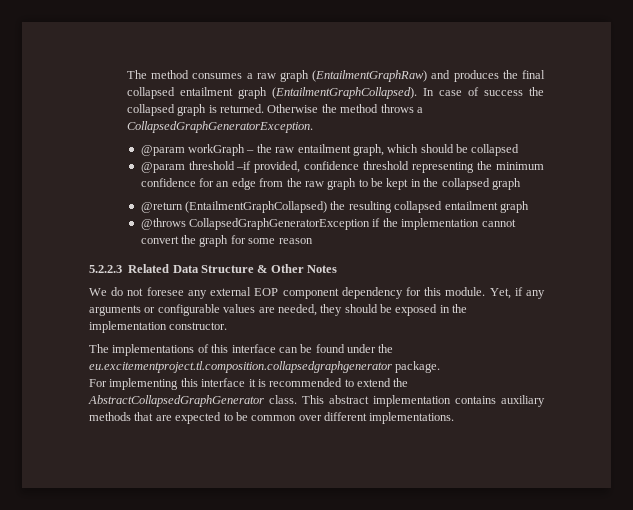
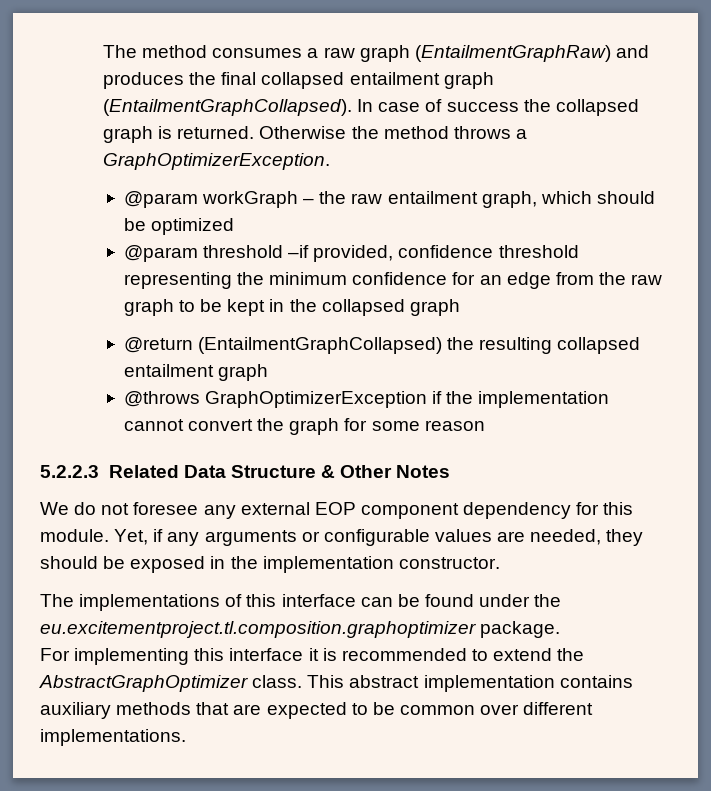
- Otherwise the method throws a CollapsedGraphGeneratorException.
+ Otherwise the method throws a GraphOptimizerException.
- @param workGraph – the raw entailment graph, which should be collapsed
+ @param workGraph – the raw entailment graph, which should be optimized
- @throws CollapsedGraphGeneratorException if the implementation cannot convert the graph for some reason
+ @throws GraphOptimizerException if the implementation cannot convert the graph for some reason
- The implementations of this interface can be found under the eu.excitementproject.tl.composition.collapsedgraphgenerator package.
+ The implementations of this interface can be found under the eu.excitementproject.tl.composition.graphoptimizer package.
- For implementing this interface it is recommended to extend the AbstractCollapsedGraphGenerator class.
+ For implementing this interface it is recommended to extend the AbstractGraphOptimizer class.

